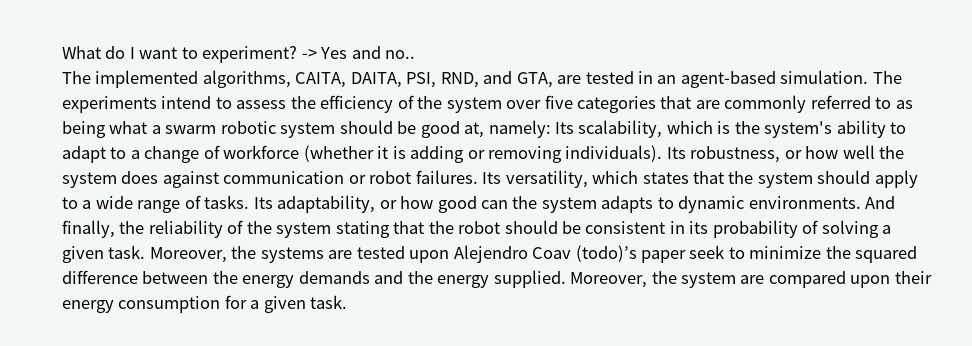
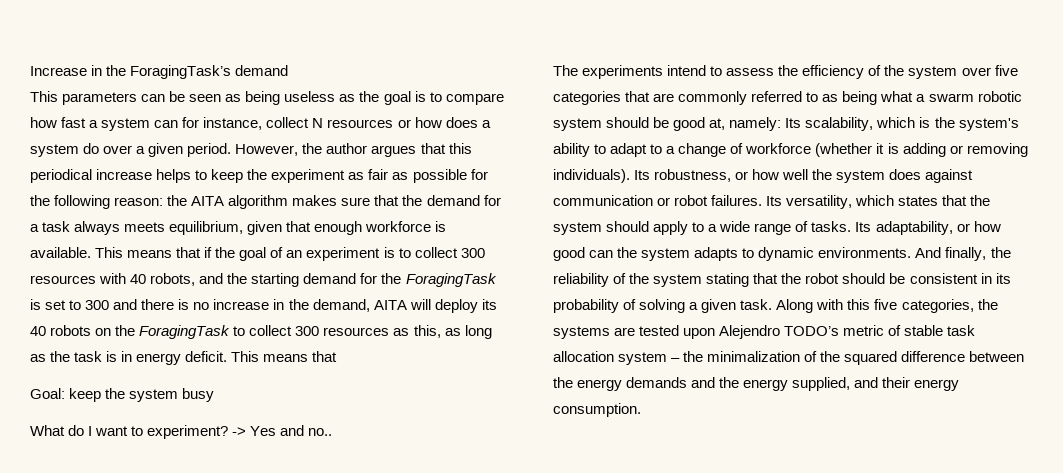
+ Increase in the ForagingTask’s demand
+ This parameters can be seen as being useless as the goal is to compare how fast a system can for instance, collect N resources or how does a system do over a given period. However, the author argues that this periodical increase helps to keep the experiment as fair as possible for the following reason: the AITA algorithm makes sure that the demand for a task always meets equilibrium, given that enough workforce is available. This means that if the goal of an experiment is to collect 300 resources with 40 robots, and the starting demand for the ForagingTask is set to 300 and there is no increase in the demand, AITA will deploy its 40 robots on the ForagingTask to collect 300 resources as this, as long as the task is in energy deficit. This means that
+ Goal: keep the system busy
- The implemented algorithms, CAITA, DAITA, PSI, RND, and GTA, are tested in an agent-based simulation. The experiments intend to assess the efficiency of the system over five categories that are commonly referred to as being what a swarm robotic system should be good at, namely: Its scalability, which is the system's ability to adapt to a change of workforce (whether it is adding or removing individuals).
+ The experiments intend to assess the efficiency of the system over five categories that are commonly referred to as being what a swarm robotic system should be good at, namely: Its scalability, which is the system's ability to adapt to a change of workforce (whether it is adding or removing individuals).
- Moreover, the systems are tested upon Alejendro Coav (todo)’s paper seek to minimize the squared difference between the energy demands and the energy supplied. Moreover, the system are compared upon their energy consumption for a given task.
+ Along with this five categories, the systems are tested upon Alejendro TODO’s metric of stable task allocation system – the minimalization of the squared difference between the energy demands and the energy supplied, and their energy consumption.

